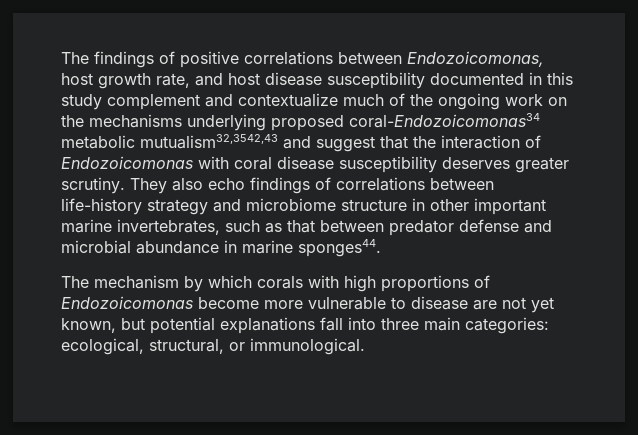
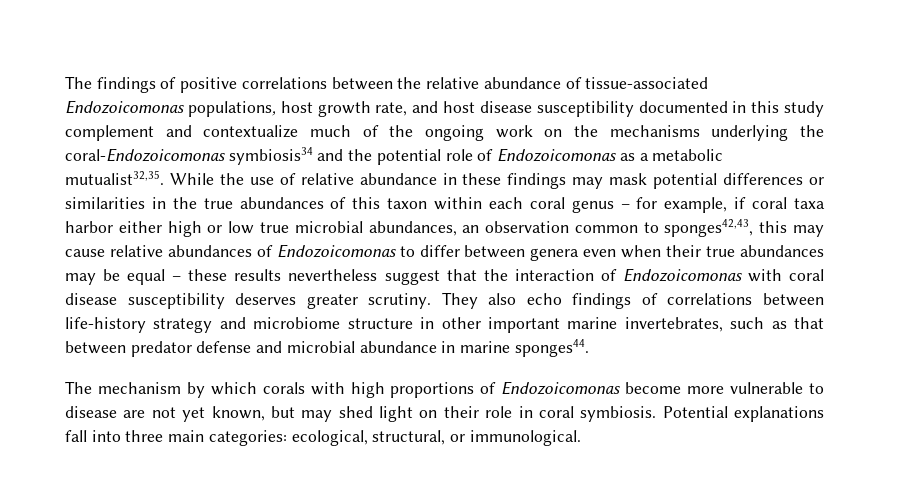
- The findings of positive correlations between Endozoicomonas, host growth rate, and host disease susceptibility documented in this study complement and contextualize much of the ongoing work on the mechanisms underlying proposed coral-Endozoicomonas34 metabolic mutualism32,3542,43 and suggest that the interaction of Endozoicomonas with coral disease susceptibility deserves greater scrutiny.
+ The findings of positive correlations between the relative abundance of tissue-associated Endozoicomonas populations, host growth rate, and host disease susceptibility documented in this study complement and contextualize much of the ongoing work on the mechanisms underlying the coral-Endozoicomonas symbiosis34 and the potential role of Endozoicomonas as a metabolic mutualist32,35. While the use of relative abundance in these findings may mask potential differences or similarities in the true abundances of this taxon within each coral genus – for example, if coral taxa harbor either high or low true microbial abundances, an observation common to sponges42,43, this may cause relative abundances of Endozoicomonas to differ between genera even when their true abundances may be equal – these results nevertheless suggest that the interaction of Endozoicomonas with coral disease susceptibility deserves greater scrutiny.
- The mechanism by which corals with high proportions of Endozoicomonas become more vulnerable to disease are not yet known, but potential explanations fall into three main categories: ecological, structural, or immunological.
+ The mechanism by which corals with high proportions of Endozoicomonas become more vulnerable to disease are not yet known, but may shed light on their role in coral symbiosis. Potential explanations fall into three main categories: ecological, structural, or immunological.

